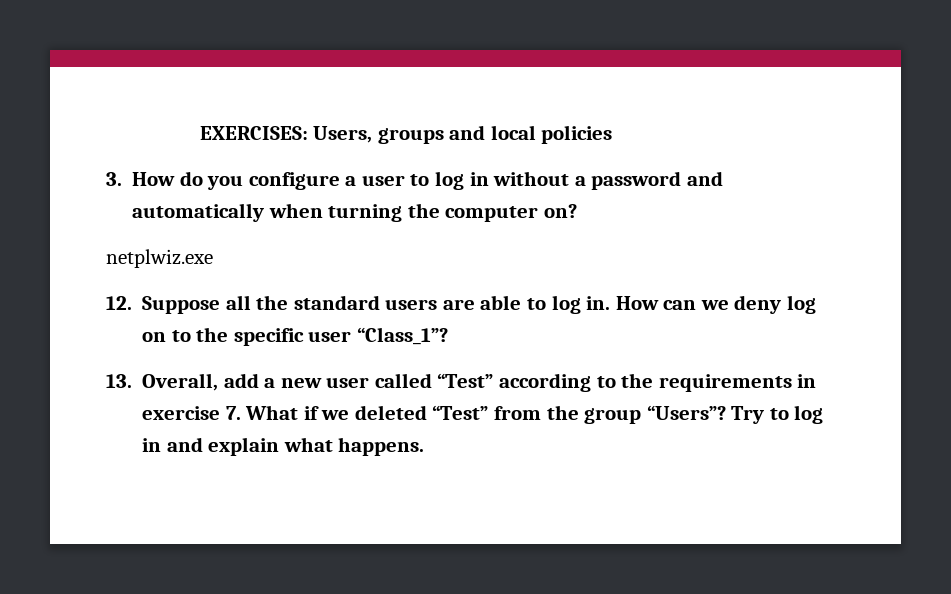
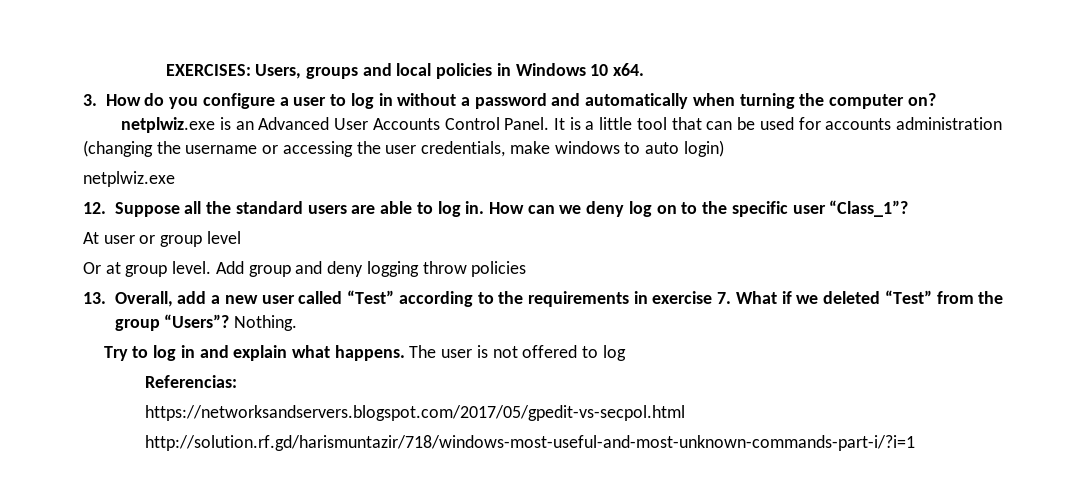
- EXERCISES: Users, groups and local policies
+ EXERCISES: Users, groups and local policies in Windows 10 x64.
+ netplwiz.exe is an Advanced User Accounts Control Panel. It is a little tool that can be used for accounts administration (changing the username or accessing the user credentials, make windows to auto login)
+ At user or group level
+ Or at group level. Add group and deny logging throw policies
- 13. Overall, add a new user called “Test” according to the requirements in exercise 7. What if we deleted “Test” from the group “Users”? Try to log in and explain what happens.
+ 13. Overall, add a new user called “Test” according to the requirements in exercise 7. What if we deleted “Test” from the group “Users”? Nothing.
+ Try to log in and explain what happens.
+ The user is not offered to log
+ Referencias:
+ https://networksandservers.blogspot.com/2017/05/gpedit-vs-secpol.html
+ http://solution.rf.gd/harismuntazir/718/windows-most-useful-and-most-unknown-commands-part-i/?i=1

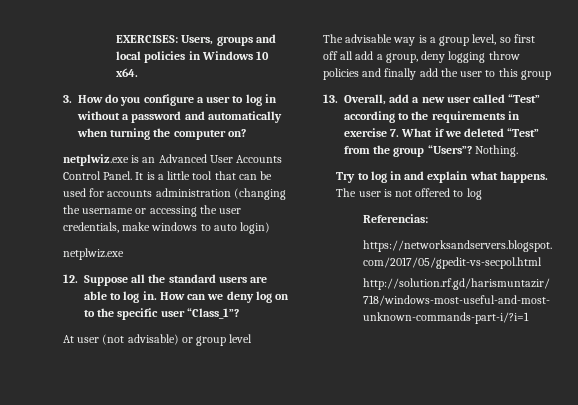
- At user or group level
+ At user (not advisable) or group level
- Or at group level. Add group and deny logging throw policies
+ The advisable way is a group level, so first off all add a group, deny logging throw policies and finally add the user to this group

